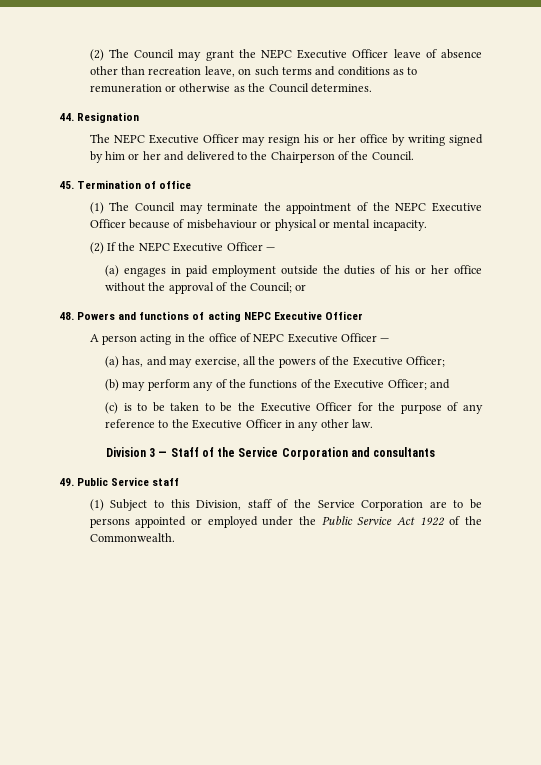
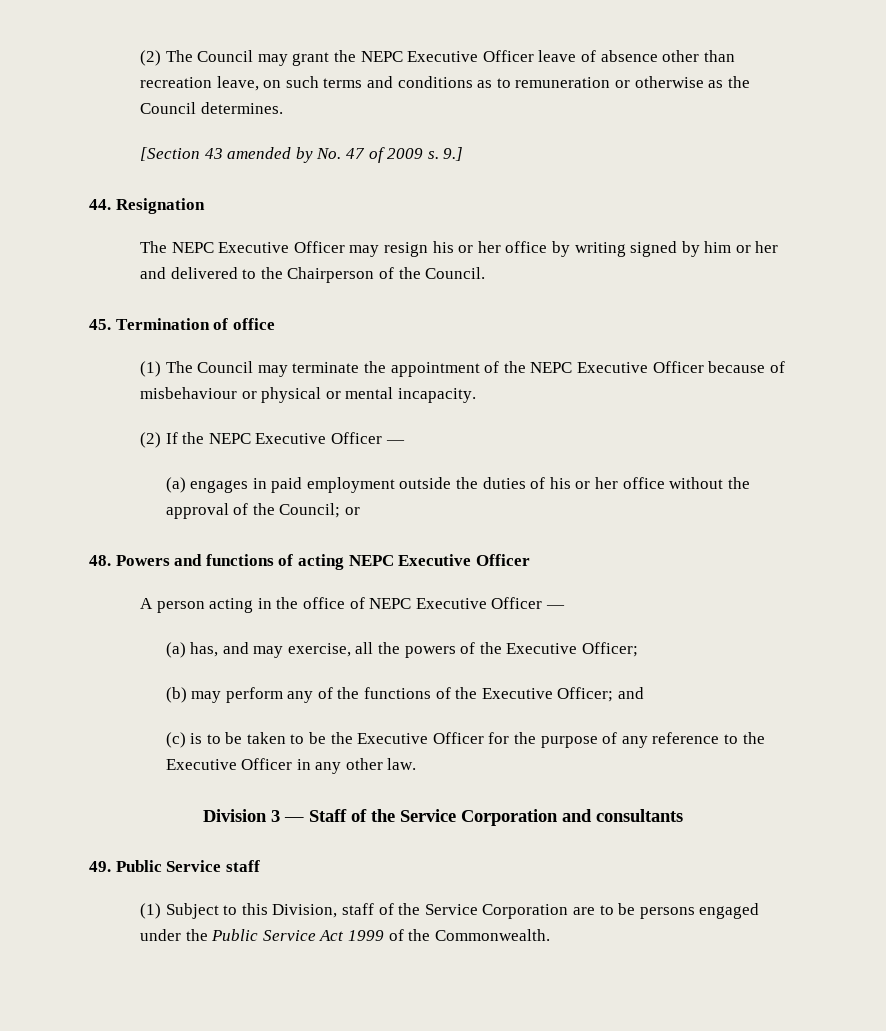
+ [Section 43 amended by No. 47 of 2009 s. 9.]
- (1) Subject to this Division, staff of the Service Corporation are to be persons appointed or employed under the Public Service Act 1922 of the Commonwealth.
+ (1) Subject to this Division, staff of the Service Corporation are to be persons engaged under the Public Service Act 1999 of the Commonwealth.

